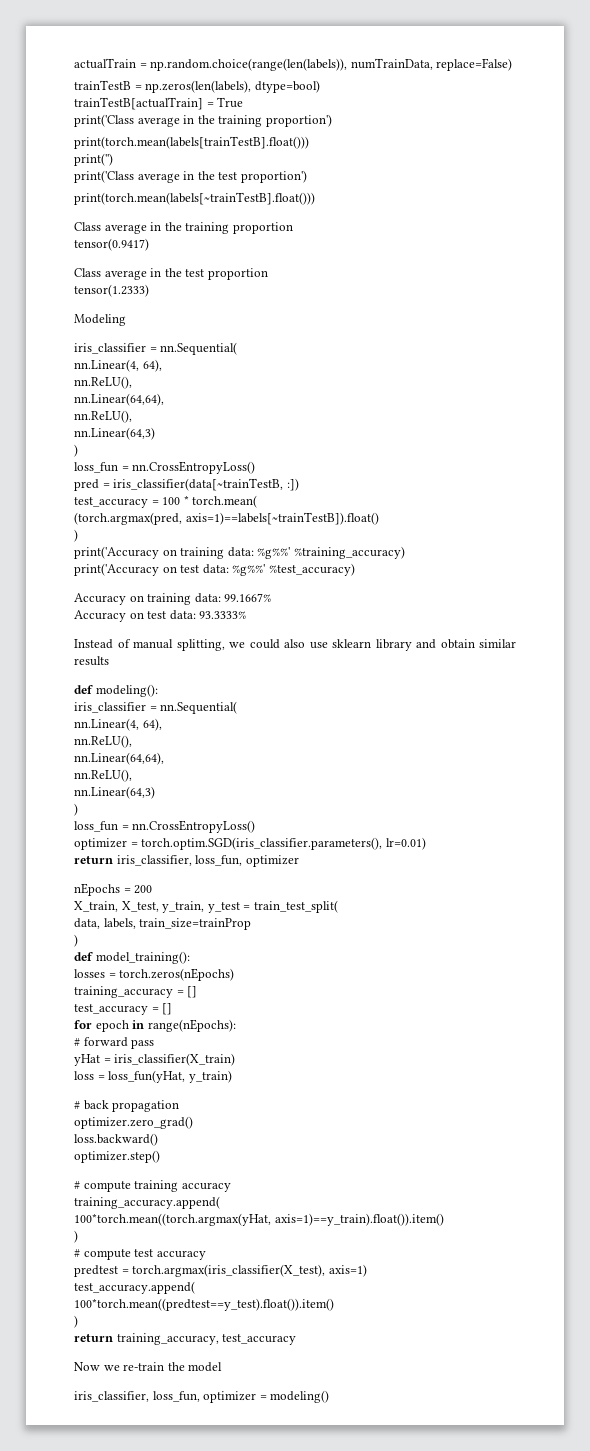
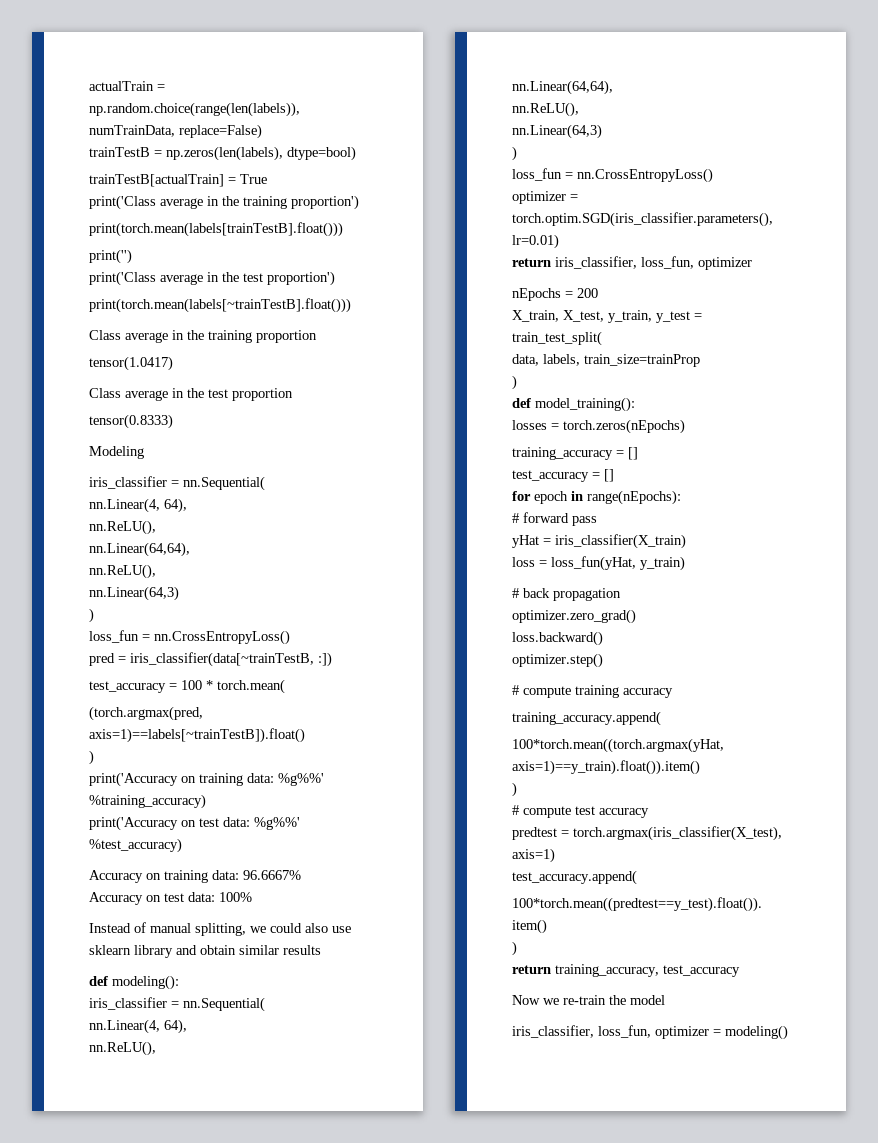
- tensor(0.9417)
+ tensor(1.0417)
- tensor(1.2333)
+ tensor(0.8333)
- Accuracy on training data: 99.1667%
+ Accuracy on training data: 96.6667%
- Accuracy on test data: 93.3333%
+ Accuracy on test data: 100%

